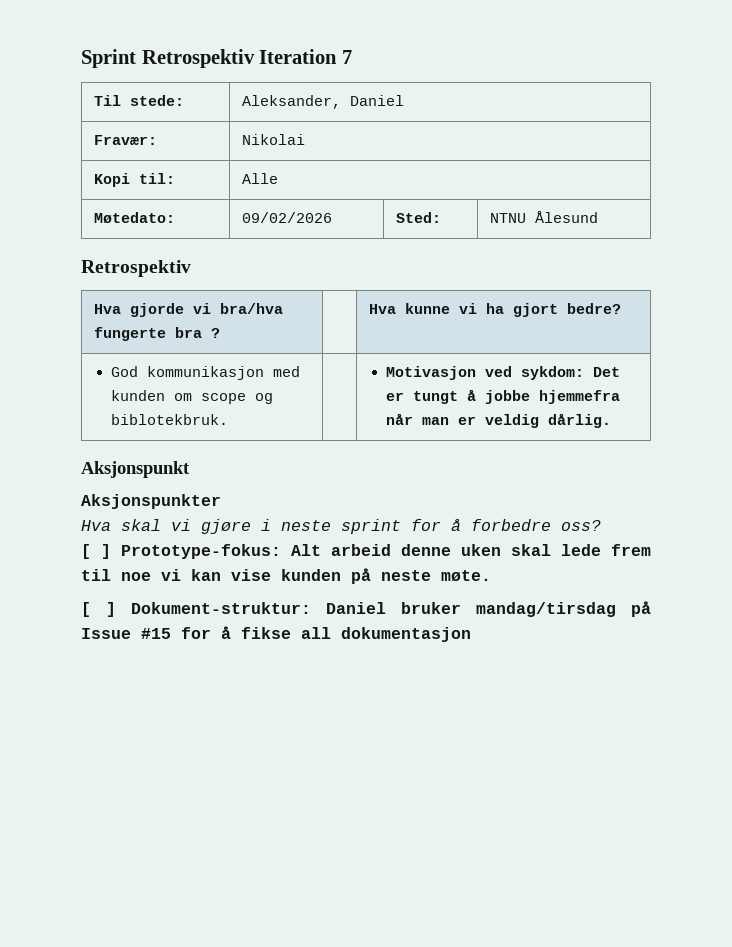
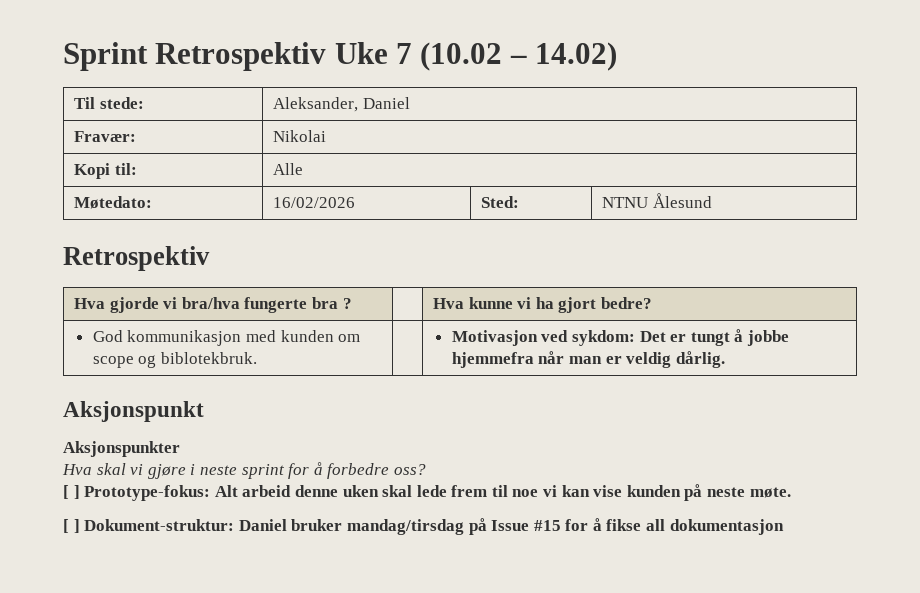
- Sprint Retrospektiv Iteration 7
+ Sprint Retrospektiv Uke 7 (10.02 – 14.02)
- Møtedato: | 09/02/2026 | Sted: | NTNU Ålesund
+ Møtedato: | 16/02/2026 | Sted: | NTNU Ålesund

